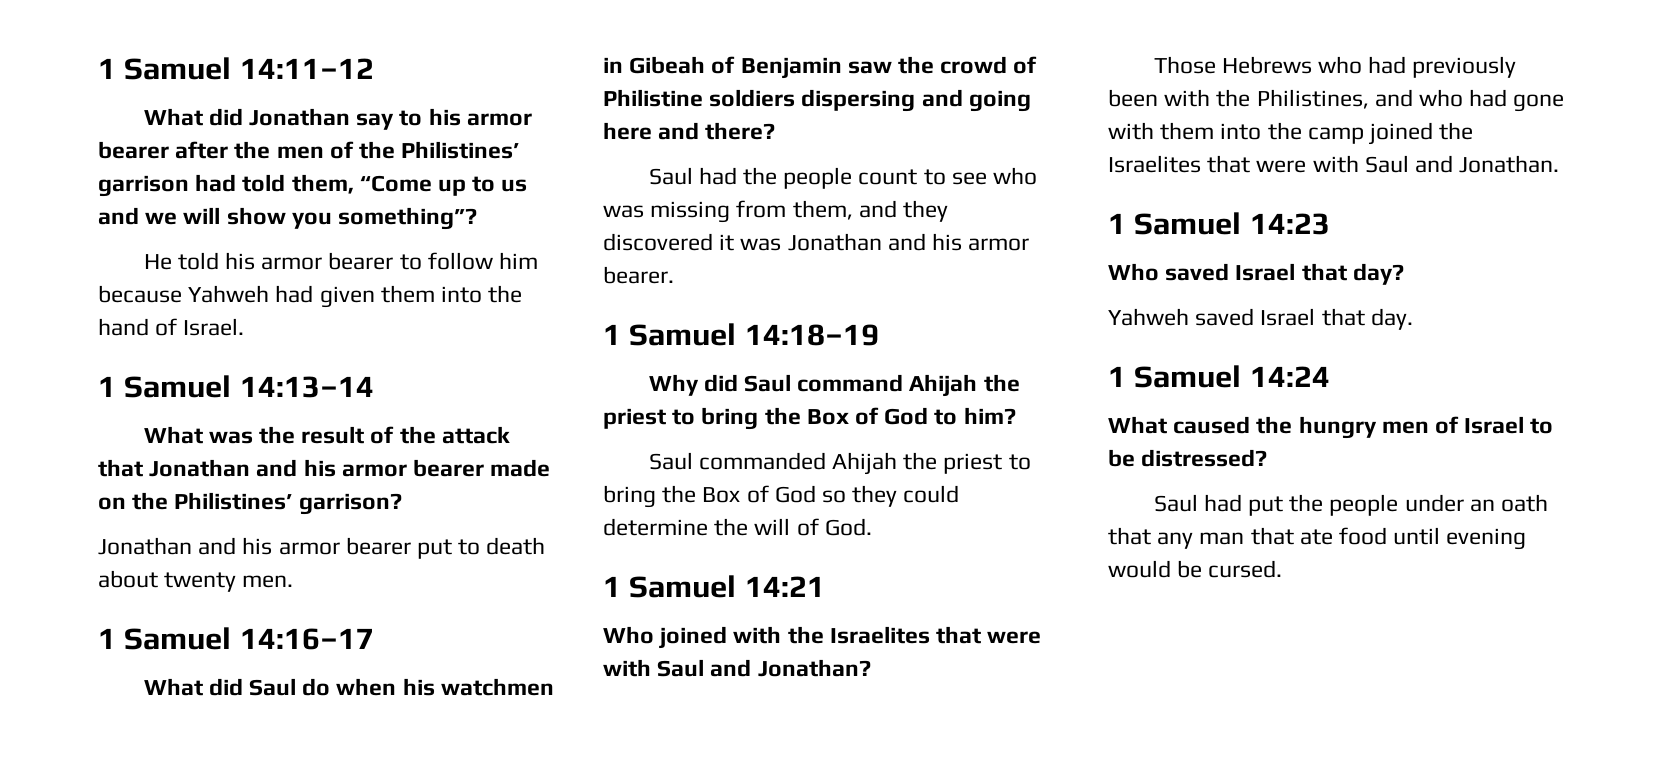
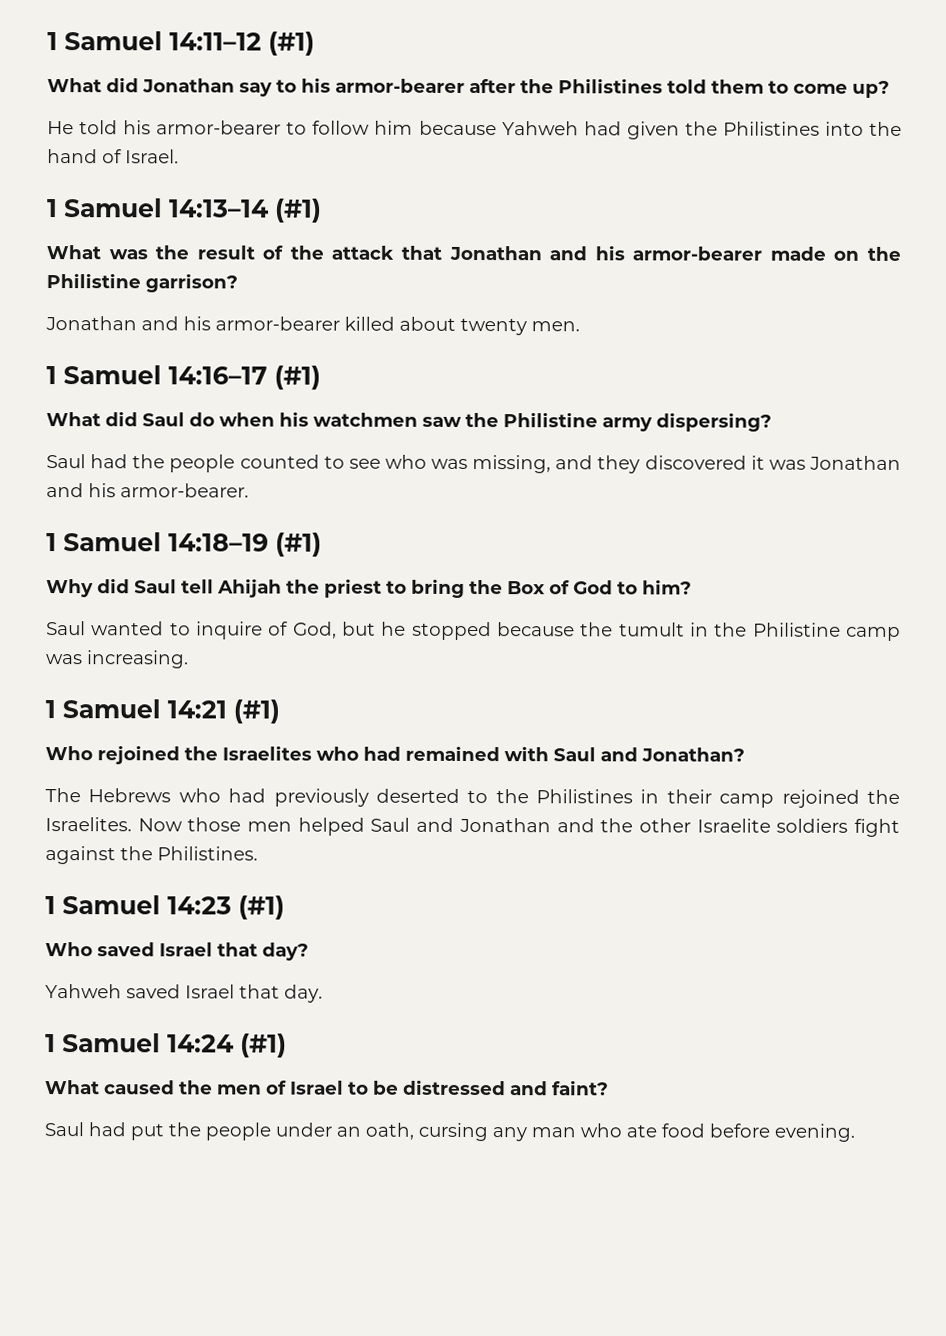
- 1 Samuel 14:11–12
+ 1 Samuel 14:11–12 (#1)
- What did Jonathan say to his armor bearer after the men of the Philistines’ garrison had told them, “Come up to us and we will show you something”?
+ What did Jonathan say to his armor-bearer after the Philistines told them to come up?
- He told his armor bearer to follow him because Yahweh had given them into the hand of Israel.
+ He told his armor-bearer to follow him because Yahweh had given the Philistines into the hand of Israel.
- 1 Samuel 14:13–14
+ 1 Samuel 14:13–14 (#1)
- What was the result of the attack that Jonathan and his armor bearer made on the Philistines’ garrison?
+ What was the result of the attack that Jonathan and his armor-bearer made on the Philistine garrison?
- Jonathan and his armor bearer put to death about twenty men.
+ Jonathan and his armor-bearer killed about twenty men.
- 1 Samuel 14:16–17
+ 1 Samuel 14:16–17 (#1)
- What did Saul do when his watchmen in Gibeah of Benjamin saw the crowd of Philistine soldiers dispersing and going here and there?
+ What did Saul do when his watchmen saw the Philistine army dispersing?
- Saul had the people count to see who was missing from them, and they discovered it was Jonathan and his armor bearer.
+ Saul had the people counted to see who was missing, and they discovered it was Jonathan and his armor-bearer.
- 1 Samuel 14:18–19
+ 1 Samuel 14:18–19 (#1)
- Why did Saul command Ahijah the priest to bring the Box of God to him?
+ Why did Saul tell Ahijah the priest to bring the Box of God to him?
- Saul commanded Ahijah the priest to bring the Box of God so they could determine the will of God.
+ Saul wanted to inquire of God, but he stopped because the tumult in the Philistine camp was increasing.
- 1 Samuel 14:21
- Who joined with the Israelites that were with Saul and Jonathan?
+ 1 Samuel 14:21 (#1)
+ Who rejoined the Israelites who had remained with Saul and Jonathan?
- Those Hebrews who had previously been with the Philistines, and who had gone with them into the camp joined the Israelites that were with Saul and Jonathan.
+ The Hebrews who had previously deserted to the Philistines in their camp rejoined the Israelites. Now those men helped Saul and Jonathan and the other Israelite soldiers fight against the Philistines.
- 1 Samuel 14:23
+ 1 Samuel 14:23 (#1)
- 1 Samuel 14:24
+ 1 Samuel 14:24 (#1)
- What caused the hungry men of Israel to be distressed?
+ What caused the men of Israel to be distressed and faint?
- Saul had put the people under an oath that any man that ate food until evening would be cursed.
+ Saul had put the people under an oath, cursing any man who ate food before evening.

